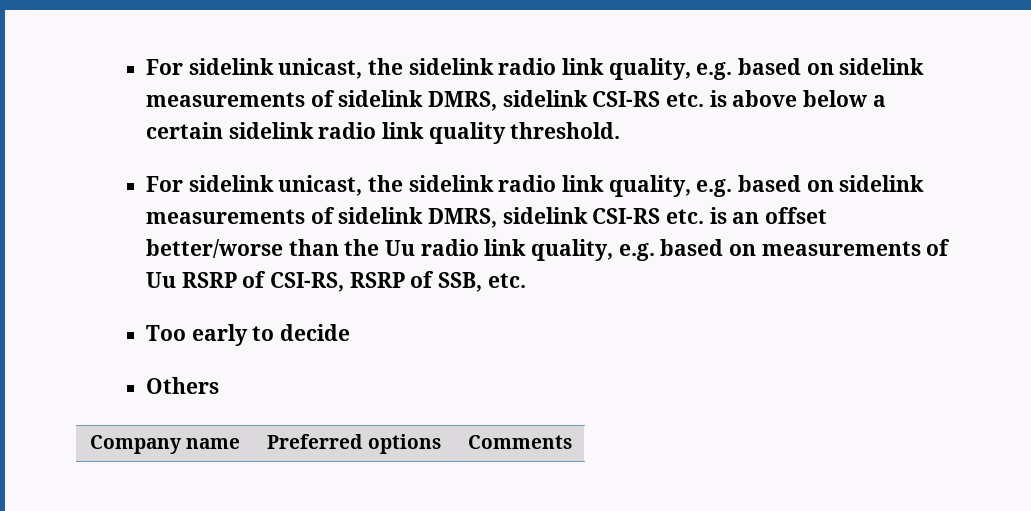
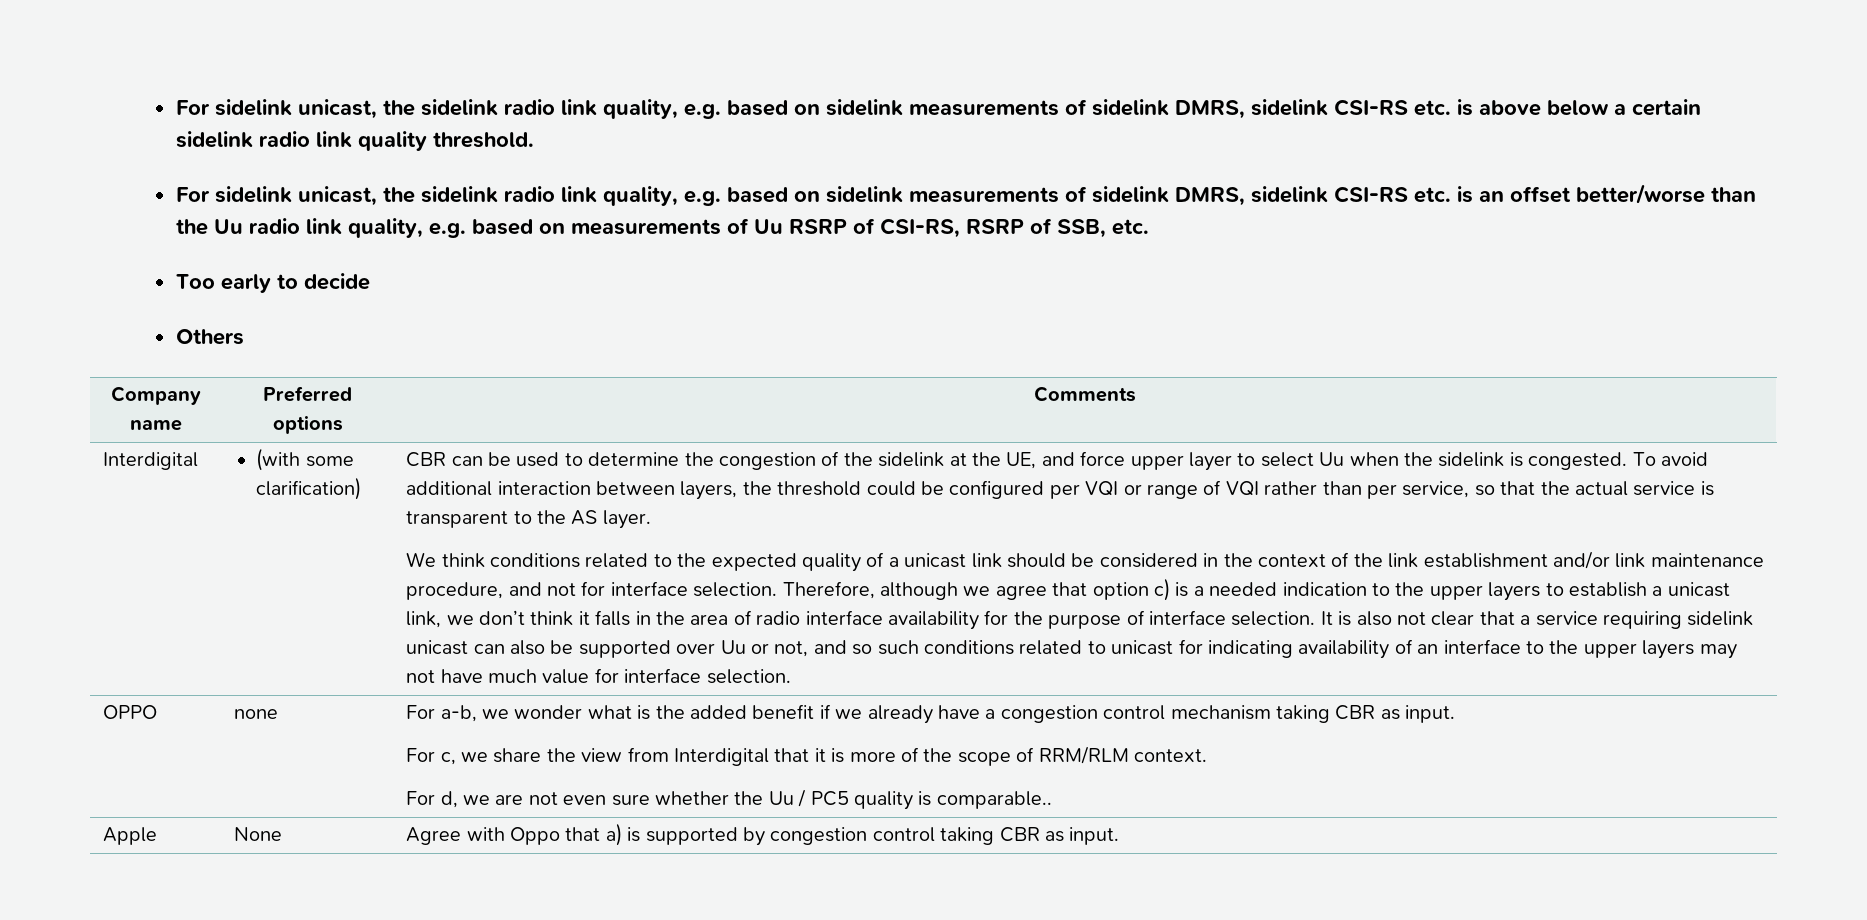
+ Interdigital | (with some clarification) | CBR can be used to determine the congestion of the sidelink at the UE, and force upper layer to select Uu when the sidelink is congested. To avoid additional interaction between layers, the threshold could be configured per VQI or range of VQI rather than per service, so that the actual service is transparent to the AS layer.
+ We think conditions related to the expected quality of a unicast link should be considered in the context of the link establishment and/or link maintenance procedure, and not for interface selection. Therefore, although we agree that option c) is a needed indication to the upper layers to establish a unicast link, we don’t think it falls in the area of radio interface availability for the purpose of interface selection. It is also not clear that a service requiring sidelink unicast can also be supported over Uu or not, and so such conditions related to unicast for indicating availability of an interface to the upper layers may not have much value for interface selection.
+ OPPO | none | For a-b, we wonder what is the added benefit if we already have a congestion control mechanism taking CBR as input.
+ For c, we share the view from Interdigital that it is more of the scope of RRM/RLM context.
+ For d, we are not even sure whether the Uu / PC5 quality is comparable..
+ Apple | None | Agree with Oppo that a) is supported by congestion control taking CBR as input.

